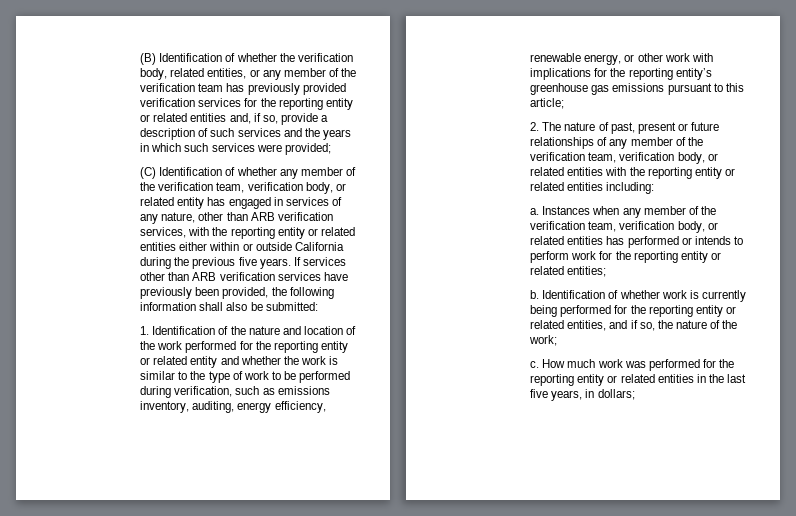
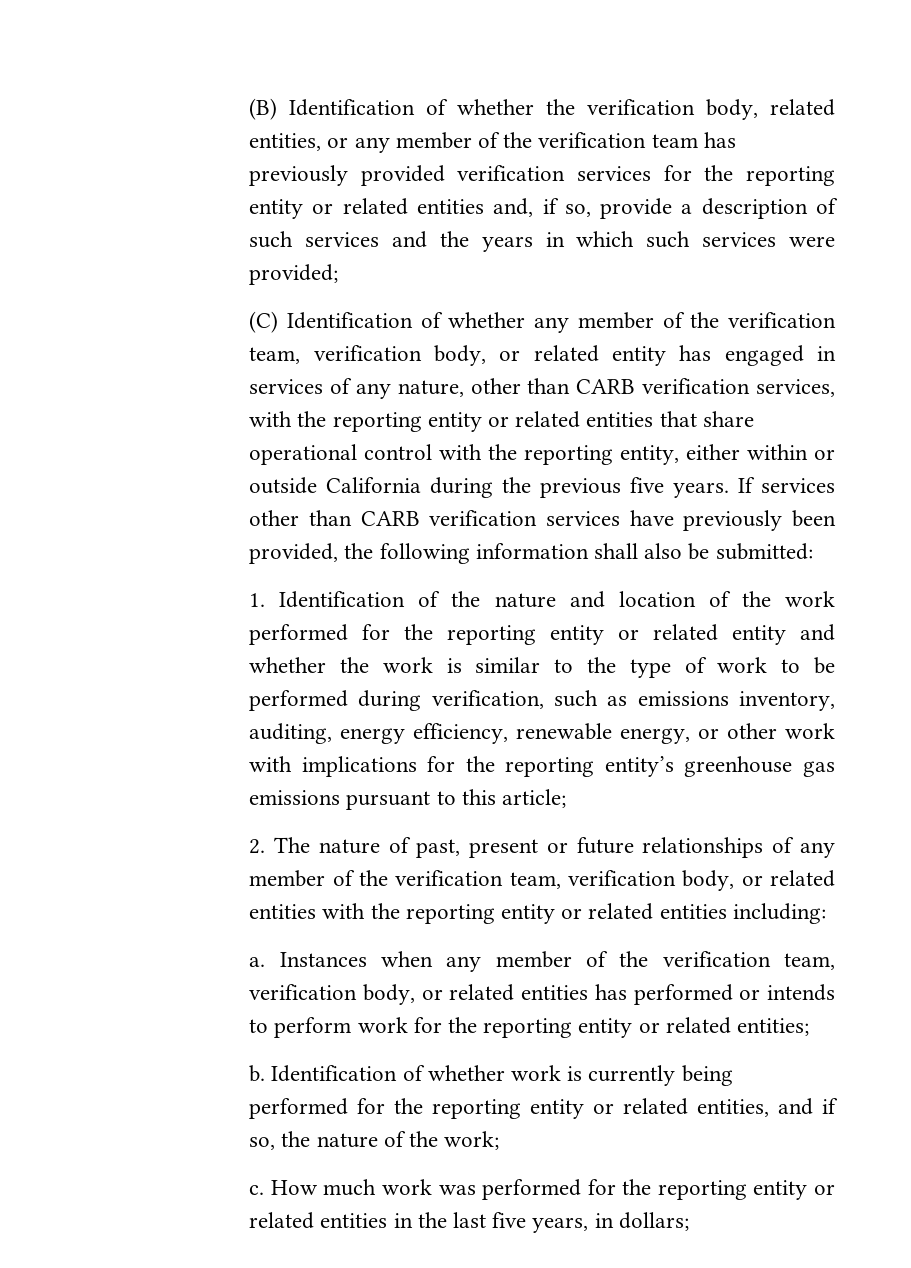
- (C) Identification of whether any member of the verification team, verification body, or related entity has engaged in services of any nature, other than ARB verification services, with the reporting entity or related entities either within or outside California during the previous five years.
+ (C) Identification of whether any member of the verification team, verification body, or related entity has engaged in services of any nature, other than CARB verification services, with the reporting entity or related entities that share operational control with the reporting entity, either within or outside California during the previous five years.
- If services other than ARB verification services have previously been provided, the following information shall also be submitted:
+ If services other than CARB verification services have previously been provided, the following information shall also be submitted:

